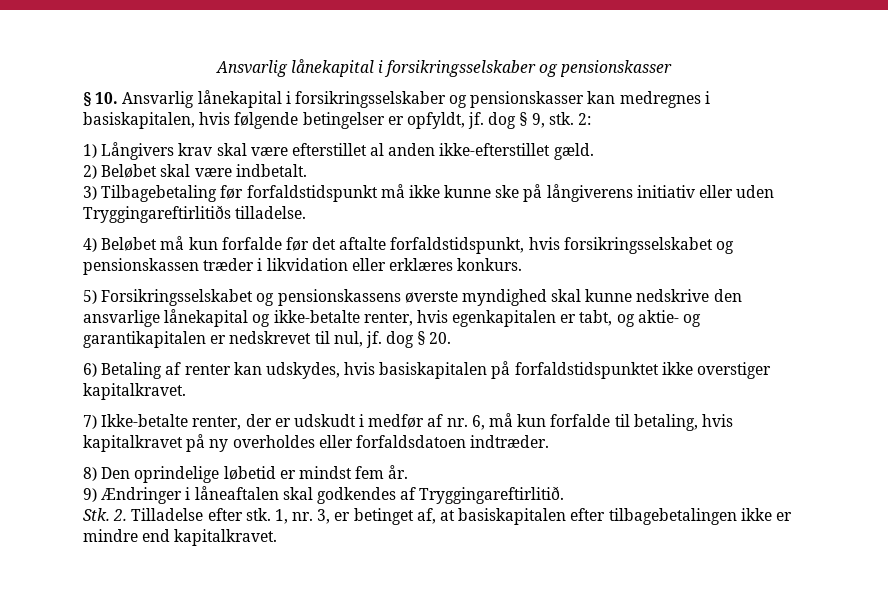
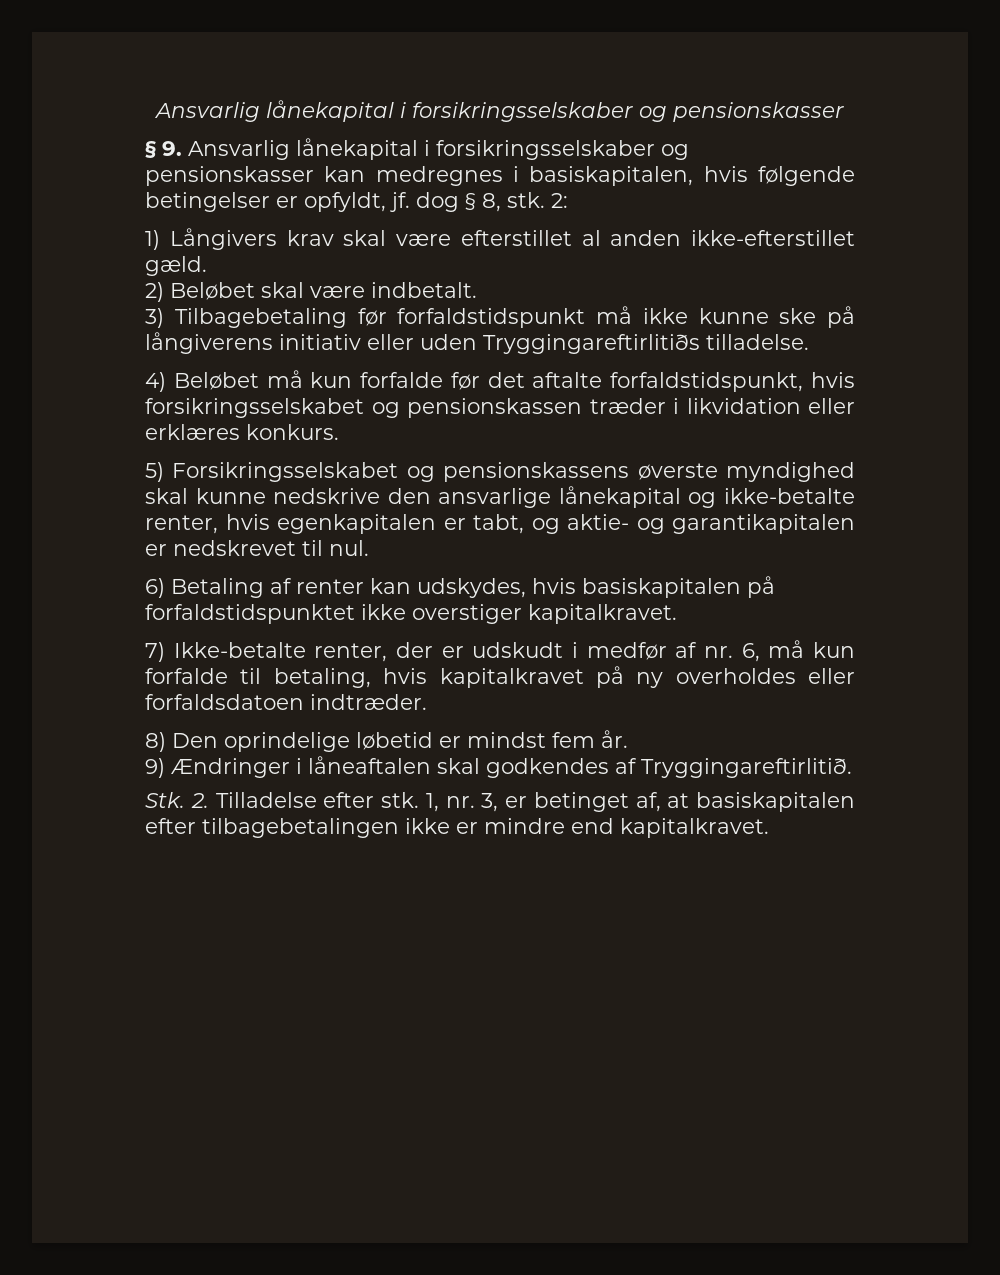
- § 10. Ansvarlig lånekapital i forsikringsselskaber og pensionskasser kan medregnes i basiskapitalen, hvis følgende betingelser er opfyldt, jf. dog § 9, stk.
+ § 9. Ansvarlig lånekapital i forsikringsselskaber og pensionskasser kan medregnes i basiskapitalen, hvis følgende betingelser er opfyldt, jf. dog § 8, stk.
- 5) Forsikringsselskabet og pensionskassens øverste myndighed skal kunne nedskrive den ansvarlige lånekapital og ikke-betalte renter, hvis egenkapitalen er tabt, og aktie- og garantikapitalen er nedskrevet til nul, jf. dog § 20.
+ 5) Forsikringsselskabet og pensionskassens øverste myndighed skal kunne nedskrive den ansvarlige lånekapital og ikke-betalte renter, hvis egenkapitalen er tabt, og aktie- og garantikapitalen er nedskrevet til nul.

